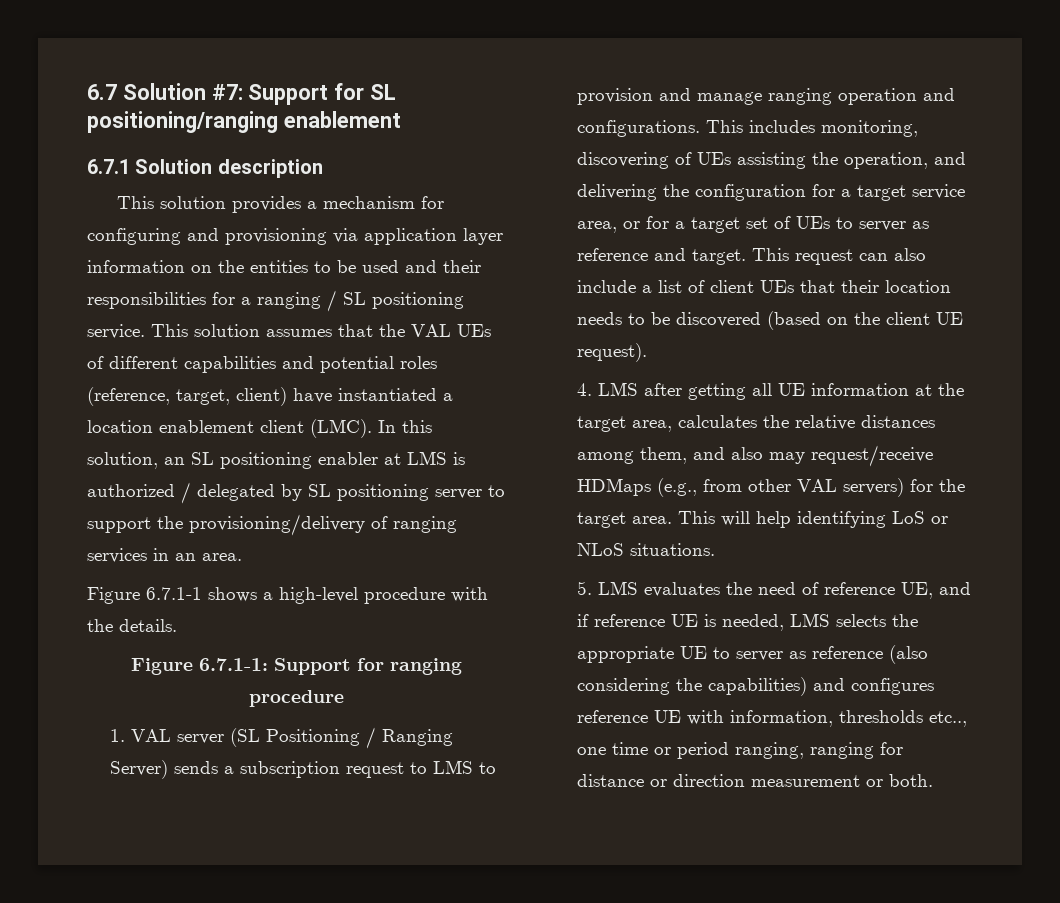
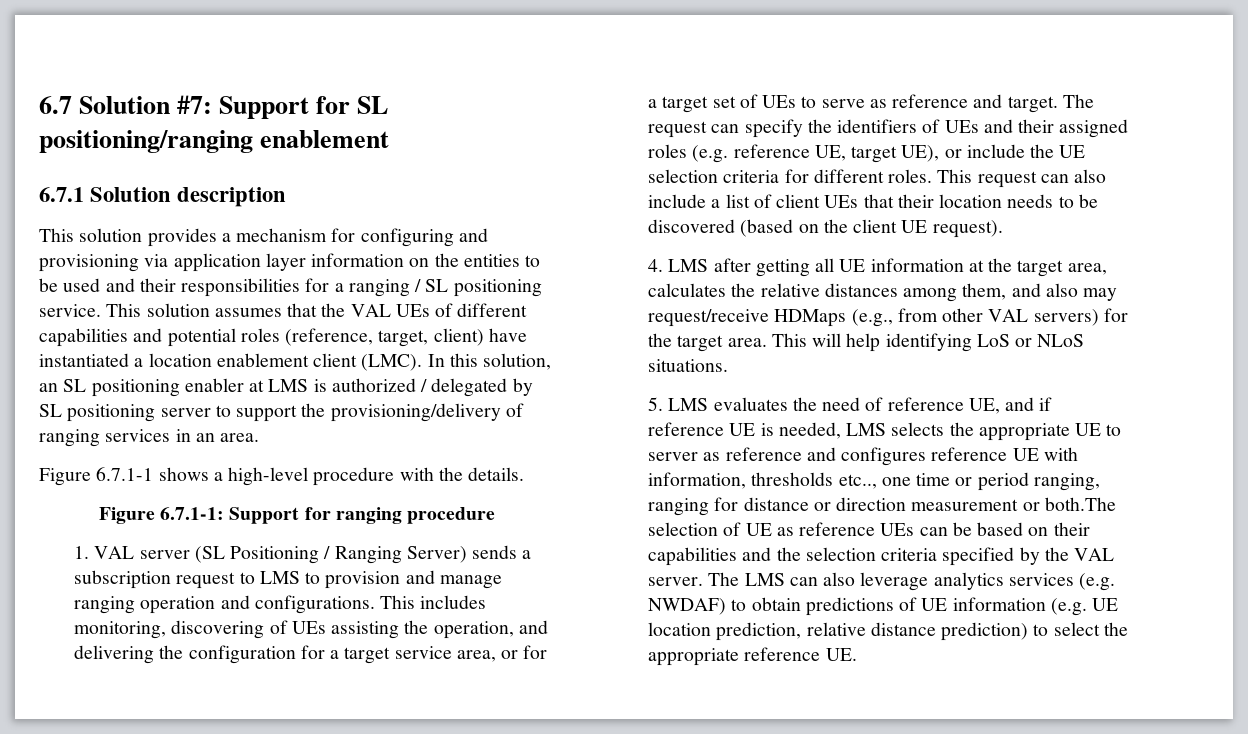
- This includes monitoring, discovering of UEs assisting the operation, and delivering the configuration for a target service area, or for a target set of UEs to server as reference and target.
+ This includes monitoring, discovering of UEs assisting the operation, and delivering the configuration for a target service area, or for a target set of UEs to serve as reference and target.
+ The request can specify the identifiers of UEs and their assigned roles (e.g. reference UE, target UE), or include the UE selection criteria for different roles.
- 5. LMS evaluates the need of reference UE, and if reference UE is needed, LMS selects the appropriate UE to server as reference (also considering the capabilities) and configures reference UE with information, thresholds etc.., one time or period ranging, ranging for distance or direction measurement or both.
+ 5. LMS evaluates the need of reference UE, and if reference UE is needed, LMS selects the appropriate UE to server as reference and configures reference UE with information, thresholds etc.., one time or period ranging, ranging for distance or direction measurement or both.The selection of UE as reference UEs can be based on their capabilities and the selection criteria specified by the VAL server. The LMS can also leverage analytics services (e.g. NWDAF) to obtain predictions of UE information (e.g. UE location prediction, relative distance prediction) to select the appropriate reference UE.

